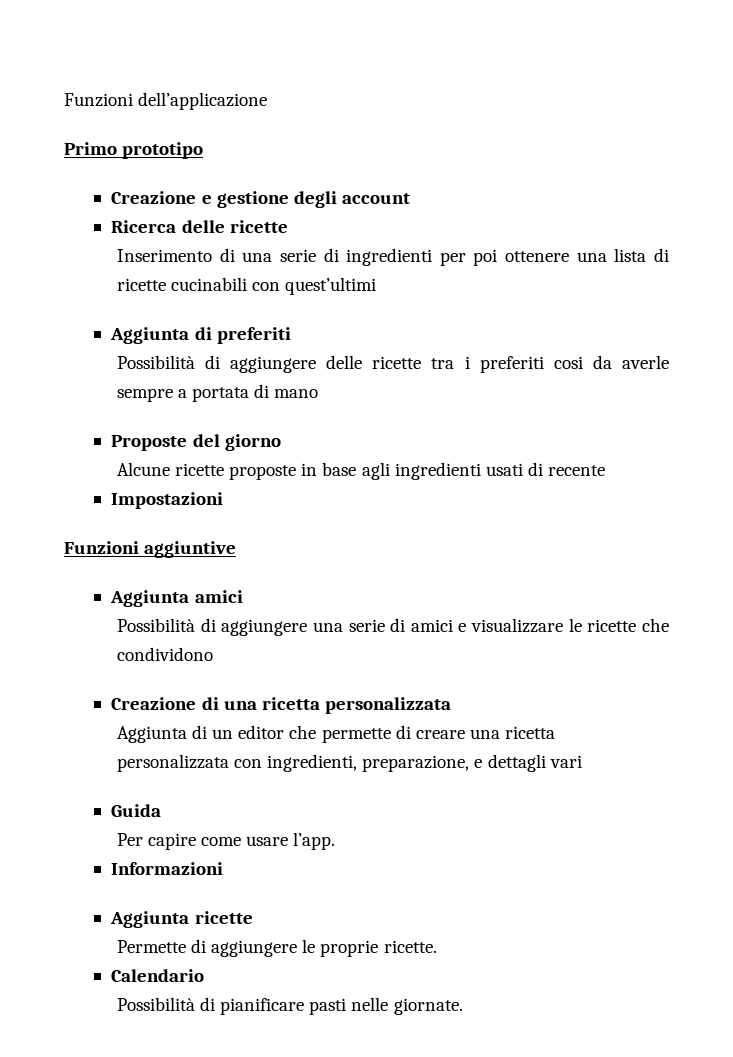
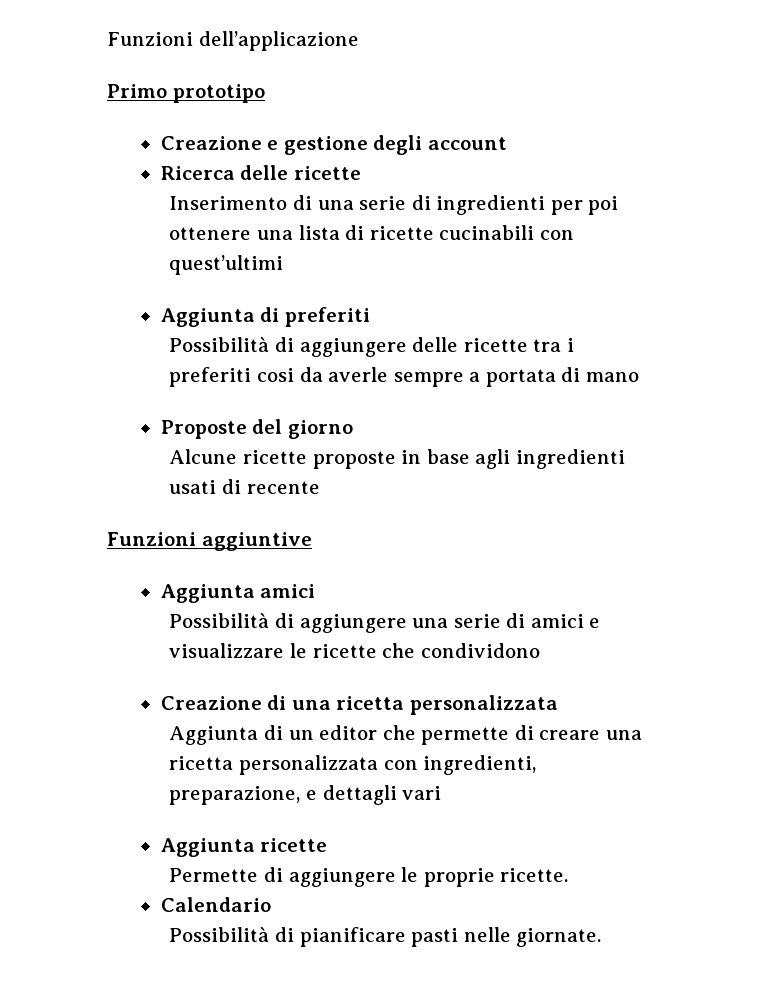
- Impostazioni
- Guida
- Per capire come usare l’app.
- Informazioni

